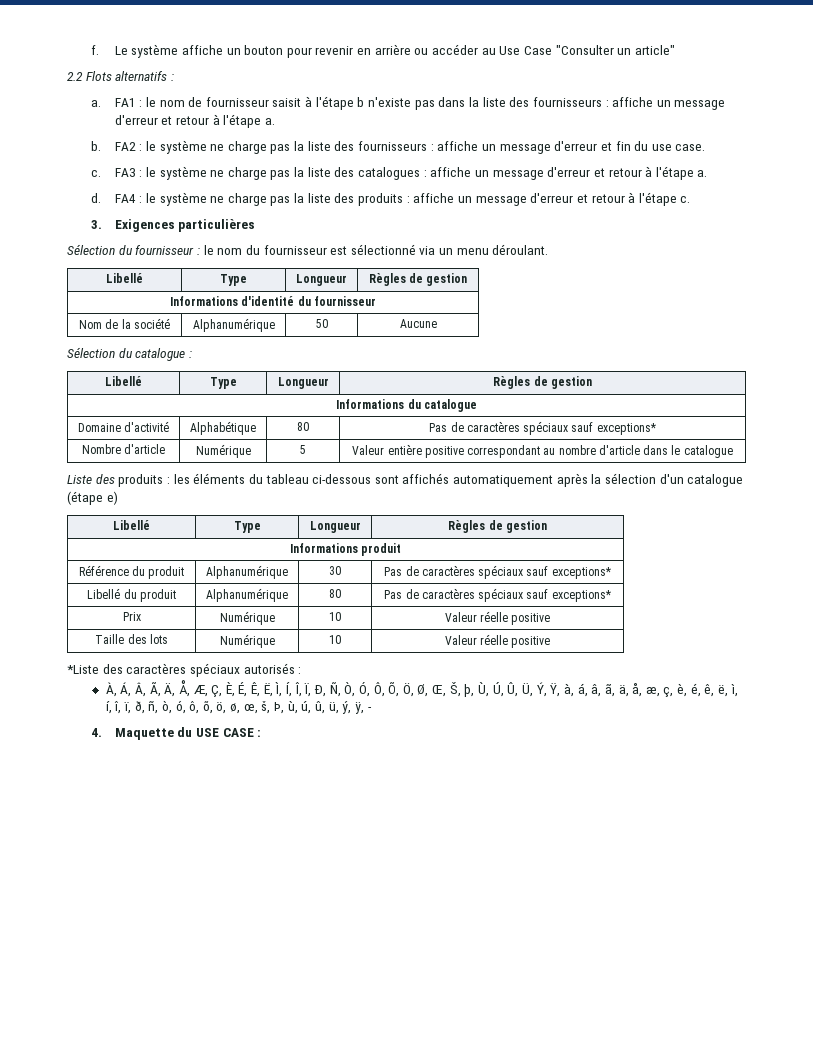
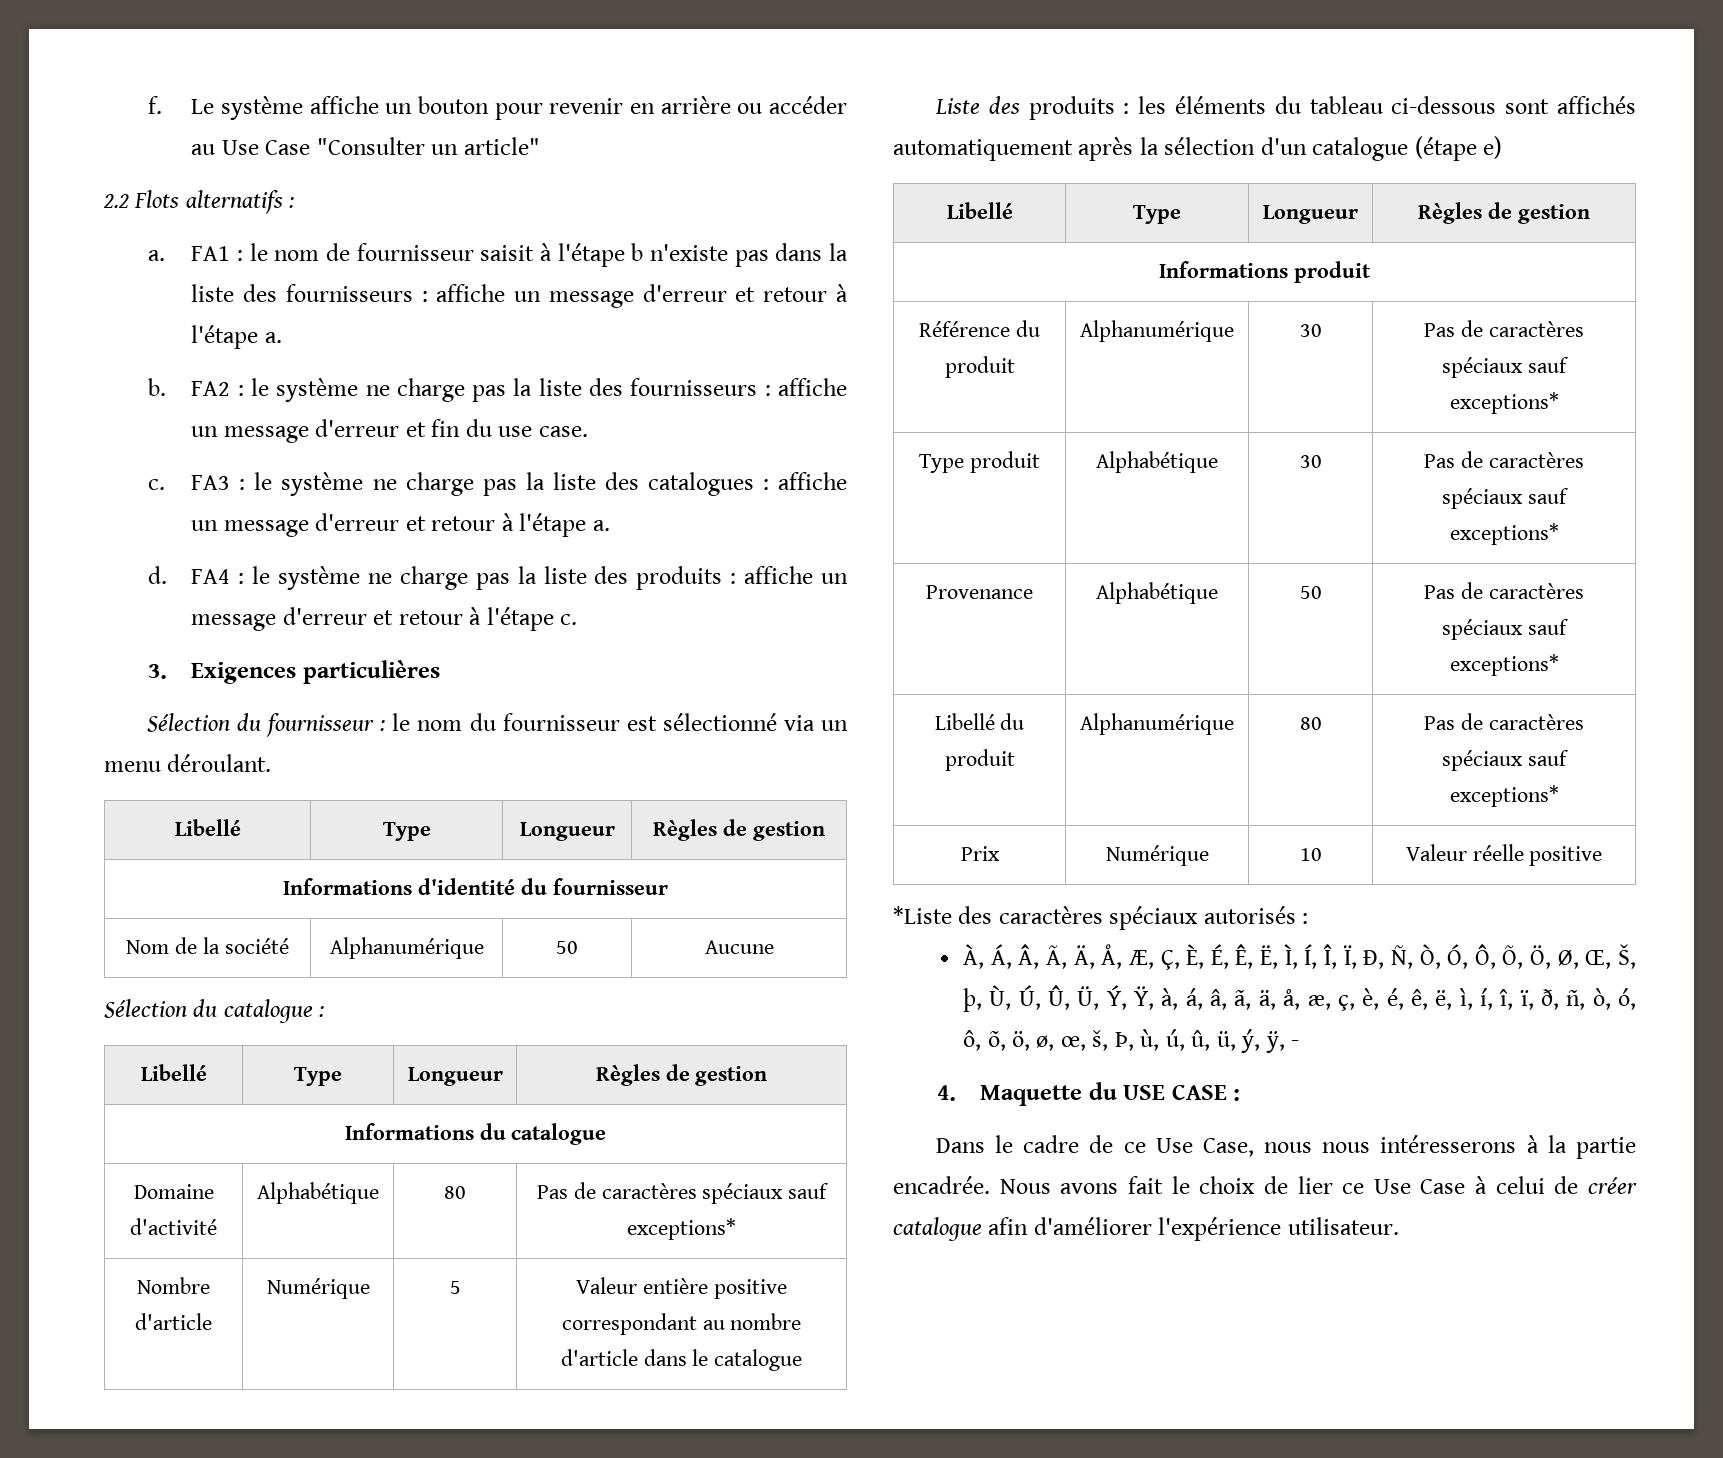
+ Type produit | Alphabétique | 30 | Pas de caractères spéciaux sauf exceptions*
+ Provenance | Alphabétique | 50 | Pas de caractères spéciaux sauf exceptions*
- Taille des lots | Numérique | 10 | Valeur réelle positive
+ Dans le cadre de ce Use Case, nous nous intéresserons à la partie encadrée. Nous avons fait le choix de lier ce Use Case à celui de créer catalogue afin d'améliorer l'expérience utilisateur.

